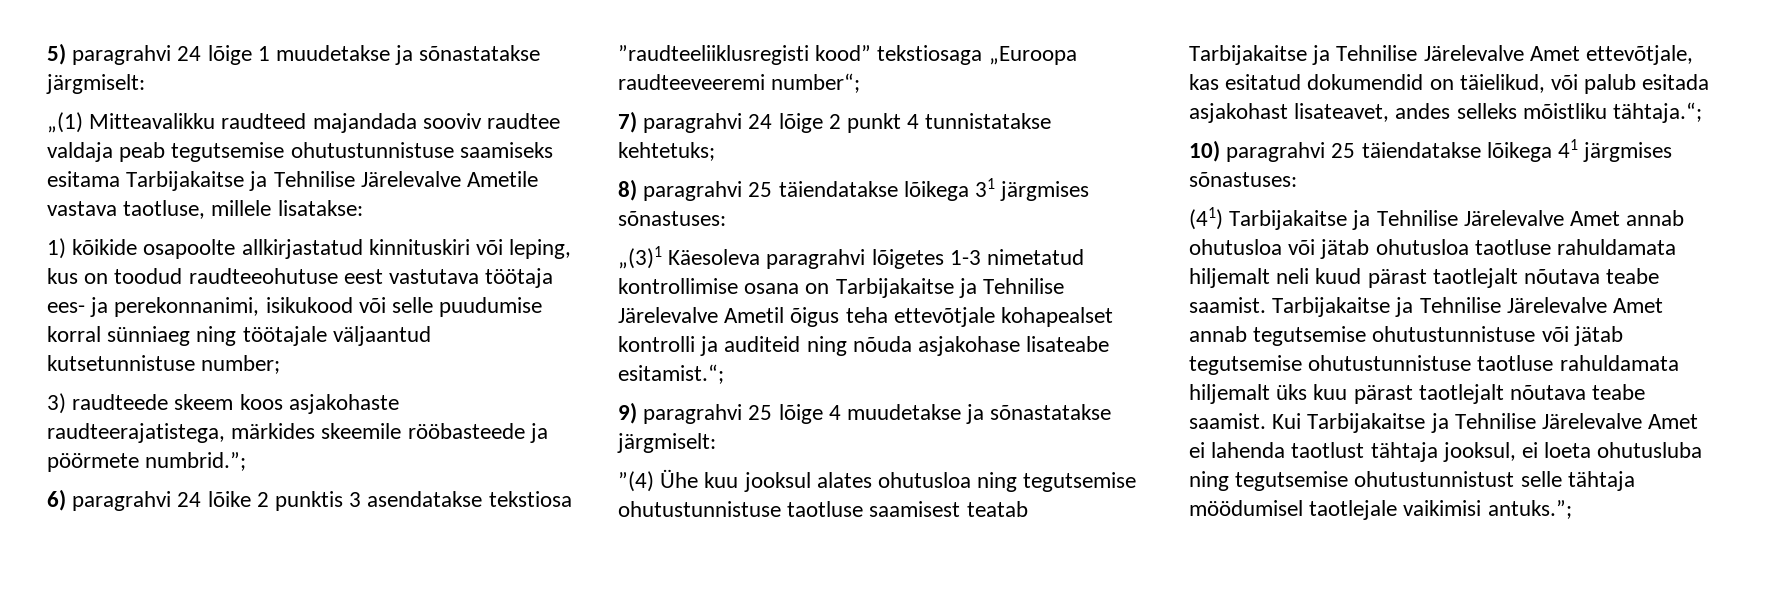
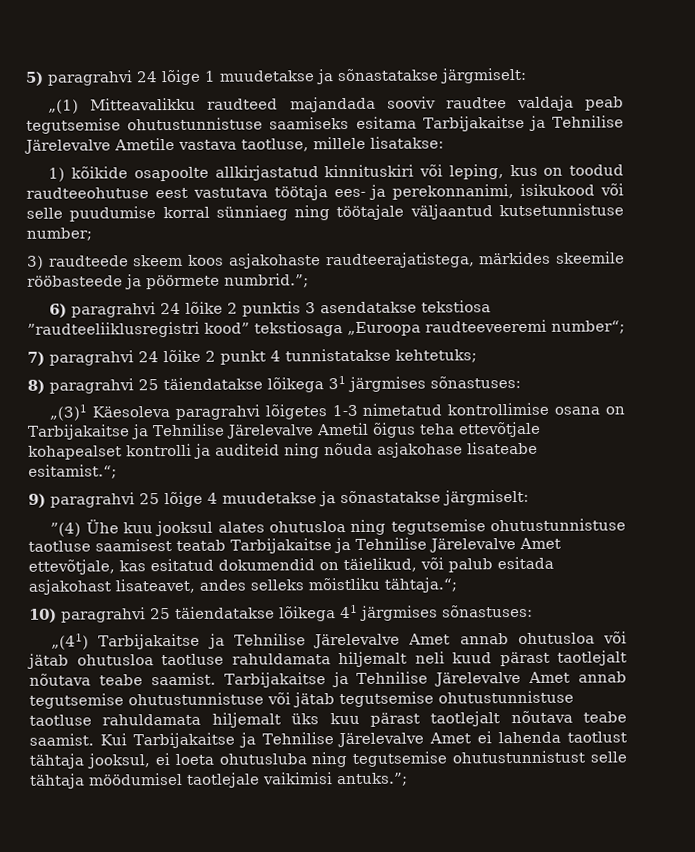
- 6) paragrahvi 24 lõike 2 punktis 3 asendatakse tekstiosa ”raudteeliiklusregisti kood” tekstiosaga „Euroopa raudteeveeremi number“;
+ 6) paragrahvi 24 lõike 2 punktis 3 asendatakse tekstiosa ”raudteeliiklusregistri kood” tekstiosaga „Euroopa raudteeveeremi number“;
- 7) paragrahvi 24 lõige 2 punkt 4 tunnistatakse kehtetuks;
+ 7) paragrahvi 24 lõike 2 punkt 4 tunnistatakse kehtetuks;
- (41) Tarbijakaitse ja Tehnilise Järelevalve Amet annab ohutusloa või jätab ohutusloa taotluse rahuldamata hiljemalt neli kuud pärast taotlejalt nõutava teabe saamist.
+ „(41) Tarbijakaitse ja Tehnilise Järelevalve Amet annab ohutusloa või jätab ohutusloa taotluse rahuldamata hiljemalt neli kuud pärast taotlejalt nõutava teabe saamist.

